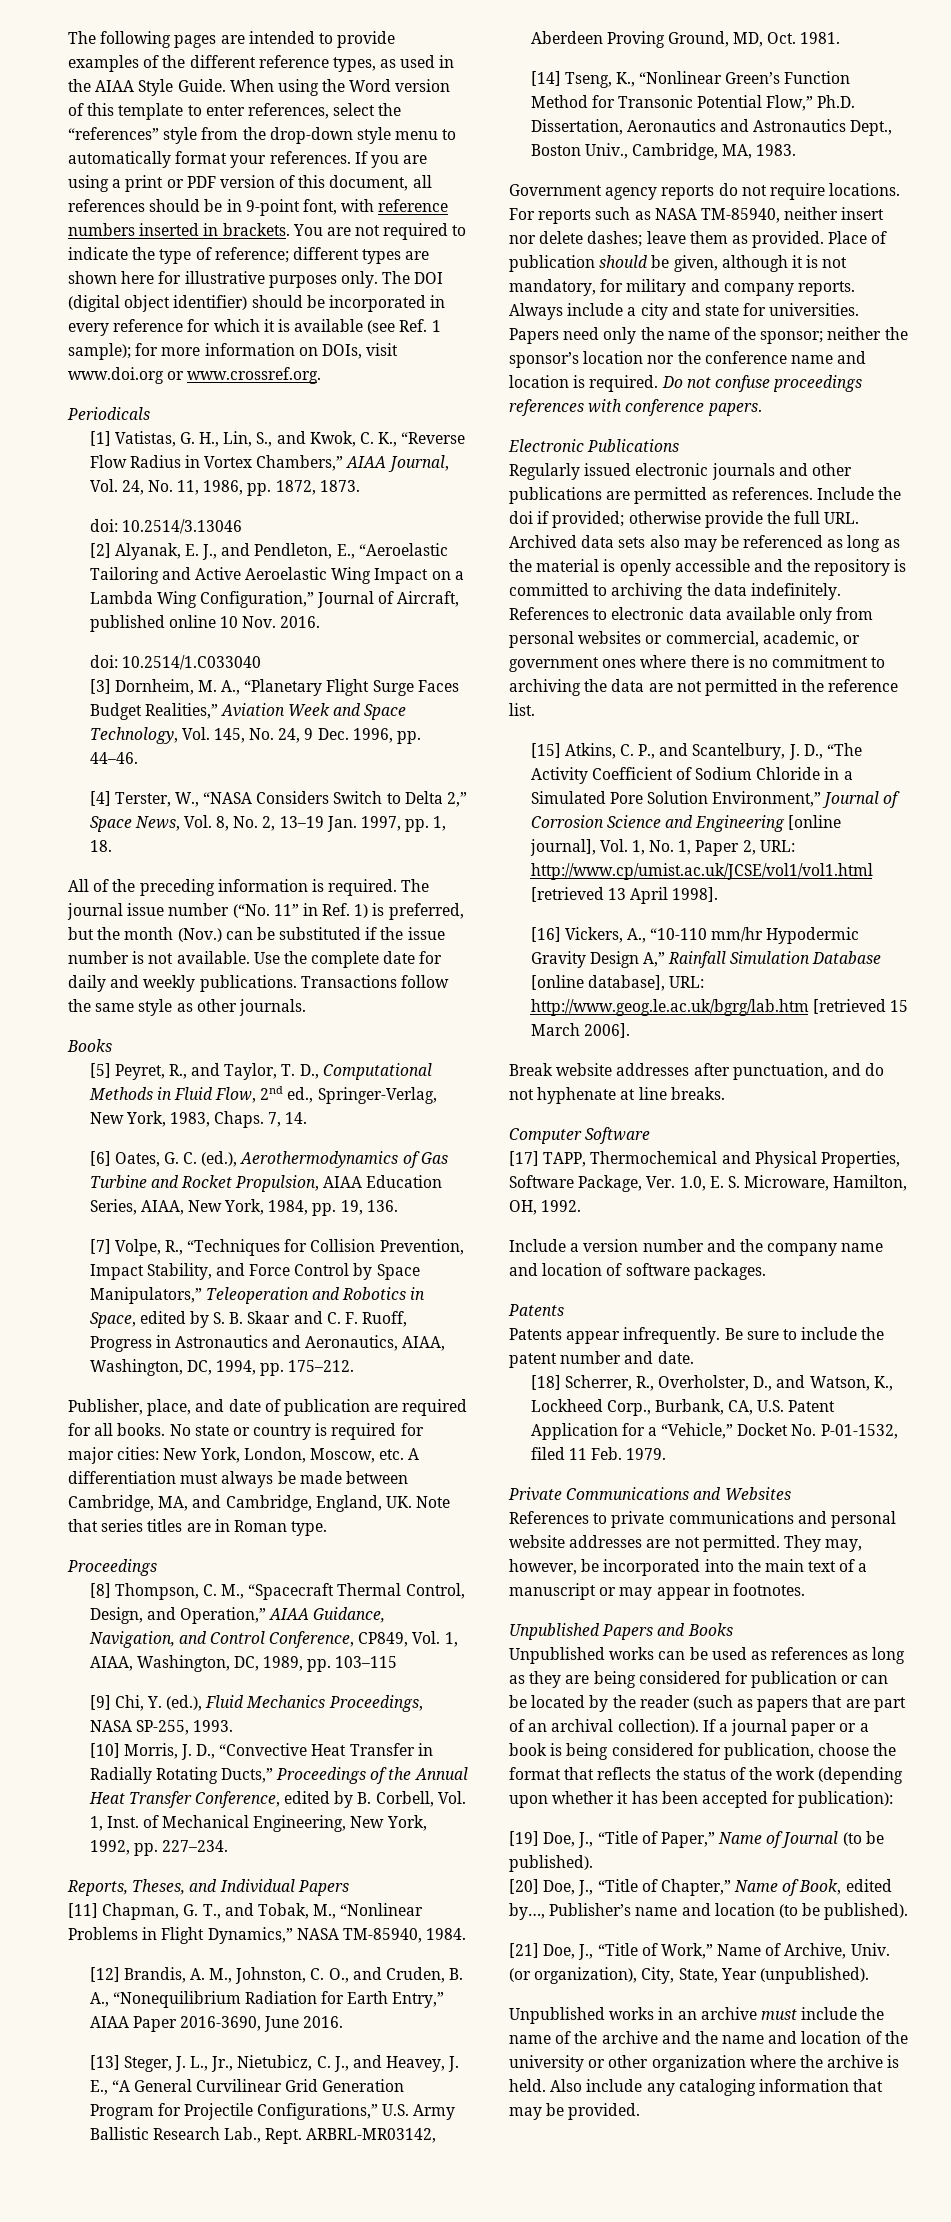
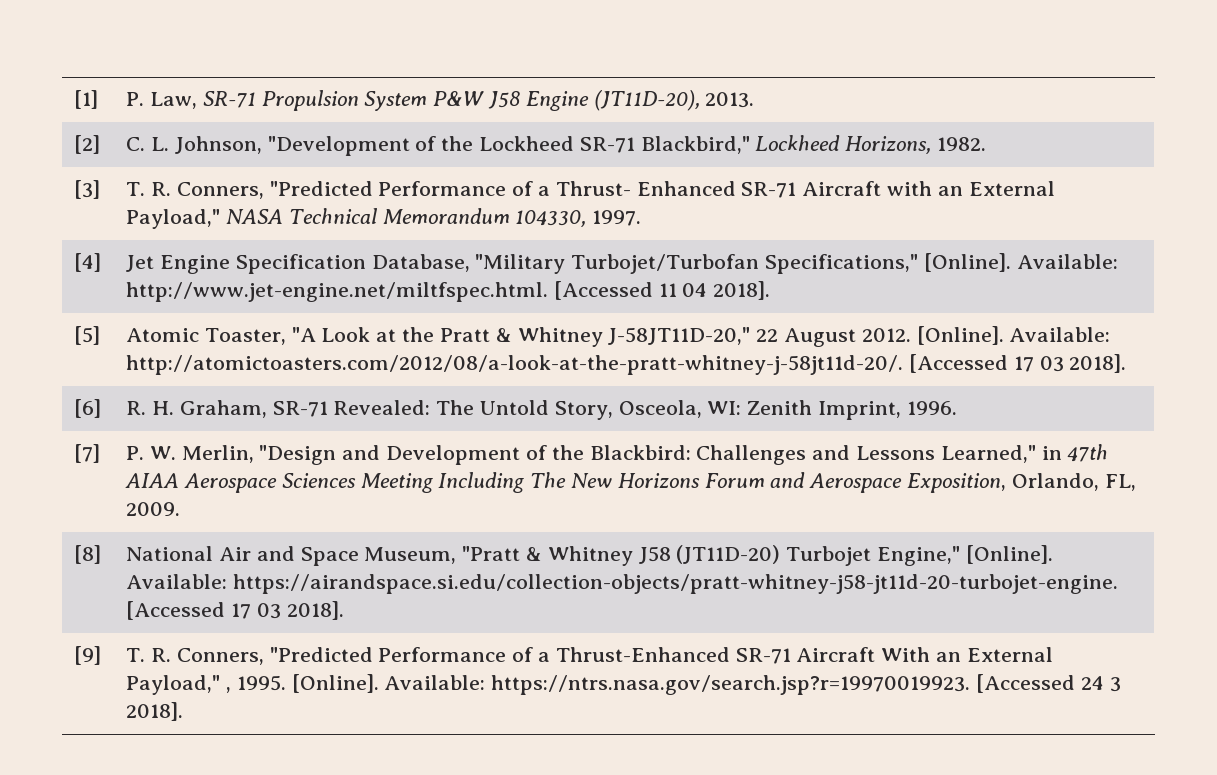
- The following pages are intended to provide examples of the different reference types, as used in the AIAA Style Guide. When using the Word version of this template to enter references, select the “references” style from the drop-down style menu to automatically format your references. If you are using a print or PDF version of this document, all references should be in 9-point font, with reference numbers inserted in brackets. You are not required to indicate the type of reference; different types are shown here for illustrative purposes only. The DOI (digital object identifier) should be incorporated in every reference for which it is available (see Ref. 1 sample); for more information on DOIs, visit www.doi.org or www.crossref.org.
- Periodicals
- [1] Vatistas, G. H., Lin, S., and Kwok, C. K., “Reverse Flow Radius in Vortex Chambers,” AIAA Journal, Vol. 24, No. 11, 1986, pp. 1872, 1873.
- doi: 10.2514/3.13046
- [2] Alyanak, E. J., and Pendleton, E., “Aeroelastic Tailoring and Active Aeroelastic Wing Impact on a Lambda Wing Configuration,” Journal of Aircraft, published online 10 Nov. 2016.
- doi: 10.2514/1.C033040
- [3] Dornheim, M. A., “Planetary Flight Surge Faces Budget Realities,” Aviation Week and Space Technology, Vol. 145, No. 24, 9 Dec. 1996, pp. 44–46.
- [4] Terster, W., “NASA Considers Switch to Delta 2,” Space News, Vol. 8, No. 2, 13–19 Jan. 1997, pp. 1, 18.
- All of the preceding information is required. The journal issue number (“No. 11” in Ref. 1) is preferred, but the month (Nov.) can be substituted if the issue number is not available. Use the complete date for daily and weekly publications. Transactions follow the same style as other journals.
- Books
- [5] Peyret, R., and Taylor, T. D., Computational Methods in Fluid Flow, 2nd ed., Springer-Verlag, New York, 1983, Chaps. 7, 14.
- [6] Oates, G. C. (ed.), Aerothermodynamics of Gas Turbine and Rocket Propulsion, AIAA Education Series, AIAA, New York, 1984, pp. 19, 136.
- [7] Volpe, R., “Techniques for Collision Prevention, Impact Stability, and Force Control by Space Manipulators,” Teleoperation and Robotics in Space, edited by S. B. Skaar and C. F. Ruoff, Progress in Astronautics and Aeronautics, AIAA, Washington, DC, 1994, pp. 175–212.
- Publisher, place, and date of publication are required for all books. No state or country is required for major cities: New York, London, Moscow, etc. A differentiation must always be made between Cambridge, MA, and Cambridge, England, UK. Note that series titles are in Roman type.
- Proceedings
- [8] Thompson, C. M., “Spacecraft Thermal Control, Design, and Operation,” AIAA Guidance, Navigation, and Control Conference, CP849, Vol. 1, AIAA, Washington, DC, 1989, pp. 103–115
- [9] Chi, Y. (ed.), Fluid Mechanics Proceedings, NASA SP-255, 1993.
- [10] Morris, J. D., “Convective Heat Transfer in Radially Rotating Ducts,” Proceedings of the Annual Heat Transfer Conference, edited by B. Corbell, Vol. 1, Inst. of Mechanical Engineering, New York, 1992, pp. 227–234.
- Reports, Theses, and Individual Papers
- [11] Chapman, G. T., and Tobak, M., “Nonlinear Problems in Flight Dynamics,” NASA TM-85940, 1984.
- [12] Brandis, A. M., Johnston, C. O., and Cruden, B. A., “Nonequilibrium Radiation for Earth Entry,” AIAA Paper 2016-3690, June 2016.
- [13] Steger, J. L., Jr., Nietubicz, C. J., and Heavey, J. E., “A General Curvilinear Grid Generation Program for Projectile Configurations,” U.S. Army Ballistic Research Lab., Rept. ARBRL-MR03142, Aberdeen Proving Ground, MD, Oct. 1981.
- [14] Tseng, K., “Nonlinear Green’s Function Method for Transonic Potential Flow,” Ph.D. Dissertation, Aeronautics and Astronautics Dept., Boston Univ., Cambridge, MA, 1983.
- Government agency reports do not require locations. For reports such as NASA TM-85940, neither insert nor delete dashes; leave them as provided. Place of publication should be given, although it is not mandatory, for military and company reports. Always include a city and state for universities. Papers need only the name of the sponsor; neither the sponsor’s location nor the conference name and location is required. Do not confuse proceedings references with conference papers.
- Electronic Publications
- Regularly issued electronic journals and other publications are permitted as references. Include the doi if provided; otherwise provide the full URL. Archived data sets also may be referenced as long as the material is openly accessible and the repository is committed to archiving the data indefinitely. References to electronic data available only from personal websites or commercial, academic, or government ones where there is no commitment to archiving the data are not permitted in the reference list.
- [15] Atkins, C. P., and Scantelbury, J. D., “The Activity Coefficient of Sodium Chloride in a Simulated Pore Solution Environment,” Journal of Corrosion Science and Engineering [online journal], Vol. 1, No. 1, Paper 2, URL: http://www.cp/umist.ac.uk/JCSE/vol1/vol1.html [retrieved 13 April 1998].
- [16] Vickers, A., “10-110 mm/hr Hypodermic Gravity Design A,” Rainfall Simulation Database [online database], URL: http://www.geog.le.ac.uk/bgrg/lab.htm [retrieved 15 March 2006].
- Break website addresses after punctuation, and do not hyphenate at line breaks.
- Computer Software
- [17] TAPP, Thermochemical and Physical Properties, Software Package, Ver. 1.0, E. S. Microware, Hamilton, OH, 1992.
- Include a version number and the company name and location of software packages.
- Patents
- Patents appear infrequently. Be sure to include the patent number and date.
- [18] Scherrer, R., Overholster, D., and Watson, K., Lockheed Corp., Burbank, CA, U.S. Patent Application for a “Vehicle,” Docket No. P-01-1532, filed 11 Feb. 1979.
- Private Communications and Websites
- References to private communications and personal website addresses are not permitted. They may, however, be incorporated into the main text of a manuscript or may appear in footnotes.
- Unpublished Papers and Books
- Unpublished works can be used as references as long as they are being considered for publication or can be located by the reader (such as papers that are part of an archival collection). If a journal paper or a book is being considered for publication, choose the format that reflects the status of the work (depending upon whether it has been accepted for publication):
- [19] Doe, J., “Title of Paper,” Name of Journal (to be published).
- [20] Doe, J., “Title of Chapter,” Name of Book, edited by…, Publisher’s name and location (to be published).
- [21] Doe, J., “Title of Work,” Name of Archive, Univ. (or organization), City, State, Year (unpublished).
- Unpublished works in an archive must include the name of the archive and the name and location of the university or other organization where the archive is held. Also include any cataloging information that may be provided.
+ [1] | P. Law, SR-71 Propulsion System P&W J58 Engine (JT11D-20), 2013.
+ [2] | C. L. Johnson, "Development of the Lockheed SR-71 Blackbird," Lockheed Horizons, 1982.
+ [3] | T. R. Conners, "Predicted Performance of a Thrust- Enhanced SR-71 Aircraft with an External Payload," NASA Technical Memorandum 104330, 1997.
+ [4] | Jet Engine Specification Database, "Military Turbojet/Turbofan Specifications," [Online]. Available: http://www.jet-engine.net/miltfspec.html. [Accessed 11 04 2018].
+ [5] | Atomic Toaster, "A Look at the Pratt & Whitney J-58JT11D-20," 22 August 2012. [Online]. Available: http://atomictoasters.com/2012/08/a-look-at-the-pratt-whitney-j-58jt11d-20/. [Accessed 17 03 2018].
+ [6] | R. H. Graham, SR-71 Revealed: The Untold Story, Osceola, WI: Zenith Imprint, 1996.
+ [7] | P. W. Merlin, "Design and Development of the Blackbird: Challenges and Lessons Learned," in 47th AIAA Aerospace Sciences Meeting Including The New Horizons Forum and Aerospace Exposition, Orlando, FL, 2009.
+ [8] | National Air and Space Museum, "Pratt & Whitney J58 (JT11D-20) Turbojet Engine," [Online]. Available: https://airandspace.si.edu/collection-objects/pratt-whitney-j58-jt11d-20-turbojet-engine. [Accessed 17 03 2018].
+ [9] | T. R. Conners, "Predicted Performance of a Thrust-Enhanced SR-71 Aircraft With an External Payload," , 1995. [Online]. Available: https://ntrs.nasa.gov/search.jsp?r=19970019923. [Accessed 24 3 2018].

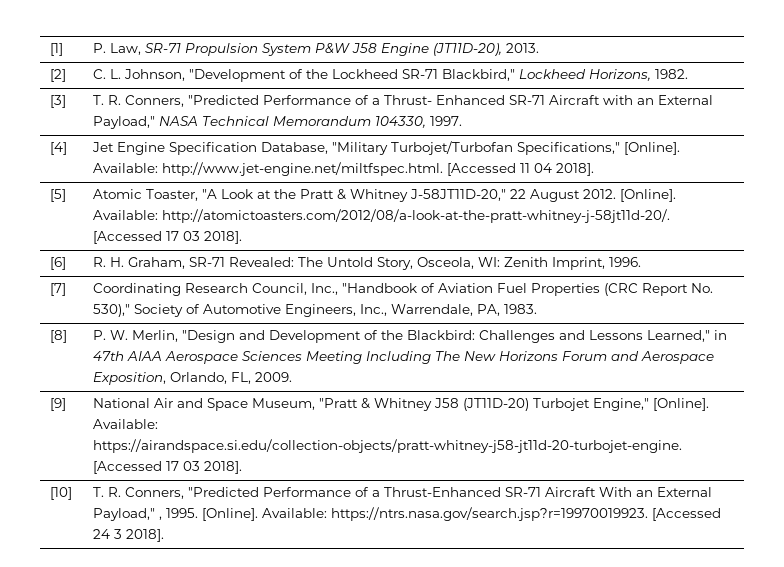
- [7] | P. W. Merlin, "Design and Development of the Blackbird: Challenges and Lessons Learned," in 47th AIAA Aerospace Sciences Meeting Including The New Horizons Forum and Aerospace Exposition, Orlando, FL, 2009.
+ [7] | Coordinating Research Council, Inc., "Handbook of Aviation Fuel Properties (CRC Report No. 530)," Society of Automotive Engineers, Inc., Warrendale, PA, 1983.
+ [8] | P. W. Merlin, "Design and Development of the Blackbird: Challenges and Lessons Learned," in 47th AIAA Aerospace Sciences Meeting Including The New Horizons Forum and Aerospace Exposition, Orlando, FL, 2009.
- [8] | National Air and Space Museum, "Pratt & Whitney J58 (JT11D-20) Turbojet Engine," [Online]. Available: https://airandspace.si.edu/collection-objects/pratt-whitney-j58-jt11d-20-turbojet-engine. [Accessed 17 03 2018].
+ [9] | National Air and Space Museum, "Pratt & Whitney J58 (JT11D-20) Turbojet Engine," [Online]. Available: https://airandspace.si.edu/collection-objects/pratt-whitney-j58-jt11d-20-turbojet-engine. [Accessed 17 03 2018].
- [9] | T. R. Conners, "Predicted Performance of a Thrust-Enhanced SR-71 Aircraft With an External Payload," , 1995. [Online]. Available: https://ntrs.nasa.gov/search.jsp?r=19970019923. [Accessed 24 3 2018].
+ [10] | T. R. Conners, "Predicted Performance of a Thrust-Enhanced SR-71 Aircraft With an External Payload," , 1995. [Online]. Available: https://ntrs.nasa.gov/search.jsp?r=19970019923. [Accessed 24 3 2018].

